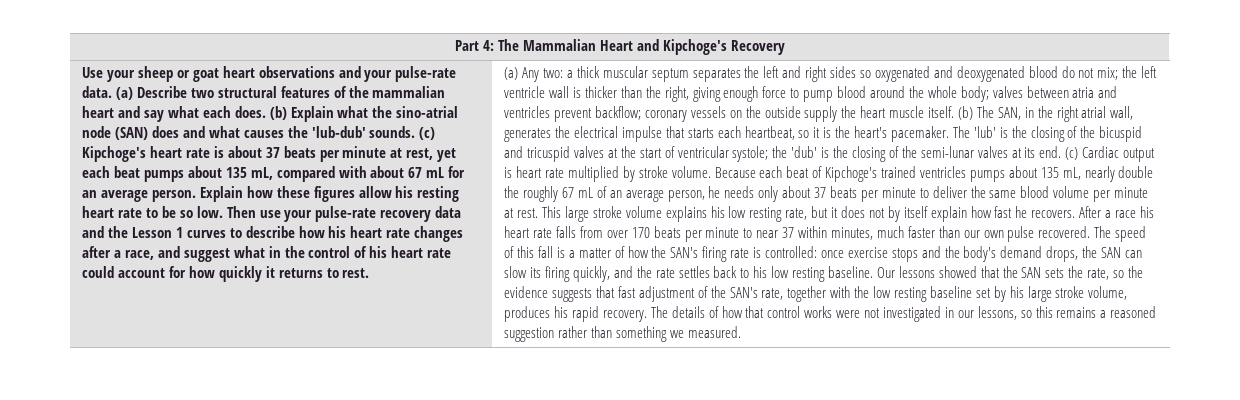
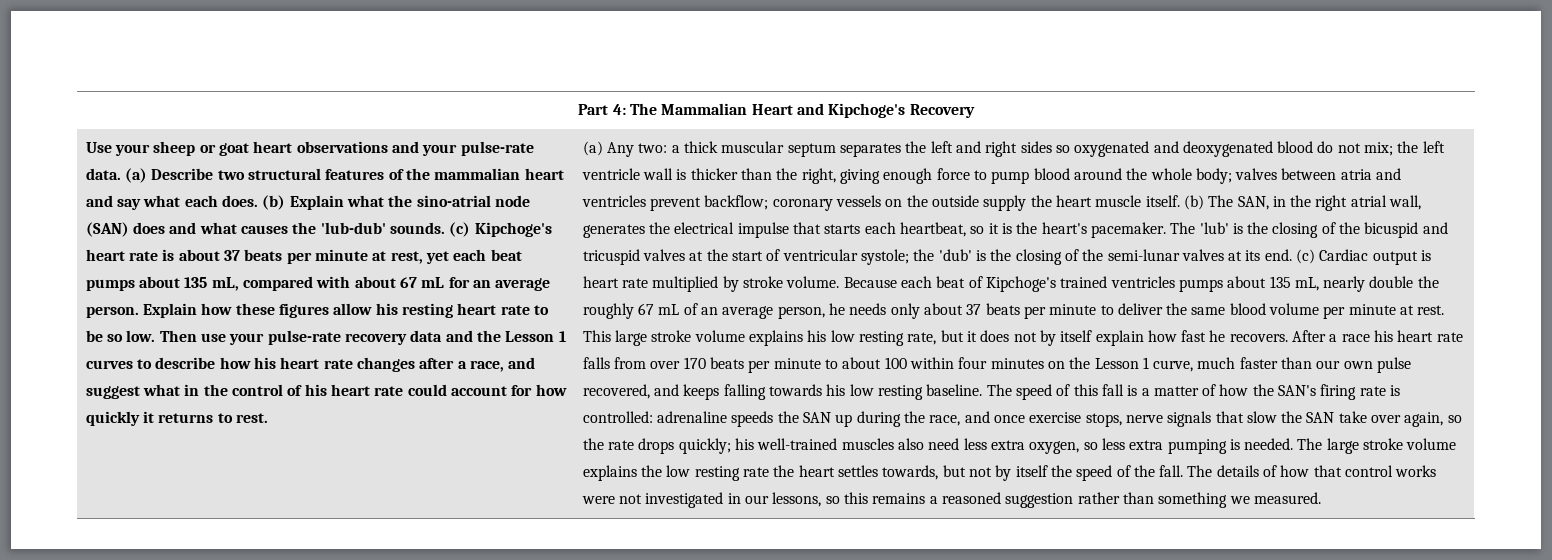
- After a race his heart rate falls from over 170 beats per minute to near 37 within minutes, much faster than our own pulse recovered.
+ After a race his heart rate falls from over 170 beats per minute to about 100 within four minutes on the Lesson 1 curve, much faster than our own pulse recovered, and keeps falling towards his low resting baseline.
- The speed of this fall is a matter of how the SAN's firing rate is controlled: once exercise stops and the body's demand drops, the SAN can slow its firing quickly, and the rate settles back to his low resting baseline. Our lessons showed that the SAN sets the rate, so the evidence suggests that fast adjustment of the SAN's rate, together with the low resting baseline set by his large stroke volume, produces his rapid recovery.
+ The speed of this fall is a matter of how the SAN's firing rate is controlled: adrenaline speeds the SAN up during the race, and once exercise stops, nerve signals that slow the SAN take over again, so the rate drops quickly; his well-trained muscles also need less extra oxygen, so less extra pumping is needed. The large stroke volume explains the low resting rate the heart settles towards, but not by itself the speed of the fall.

